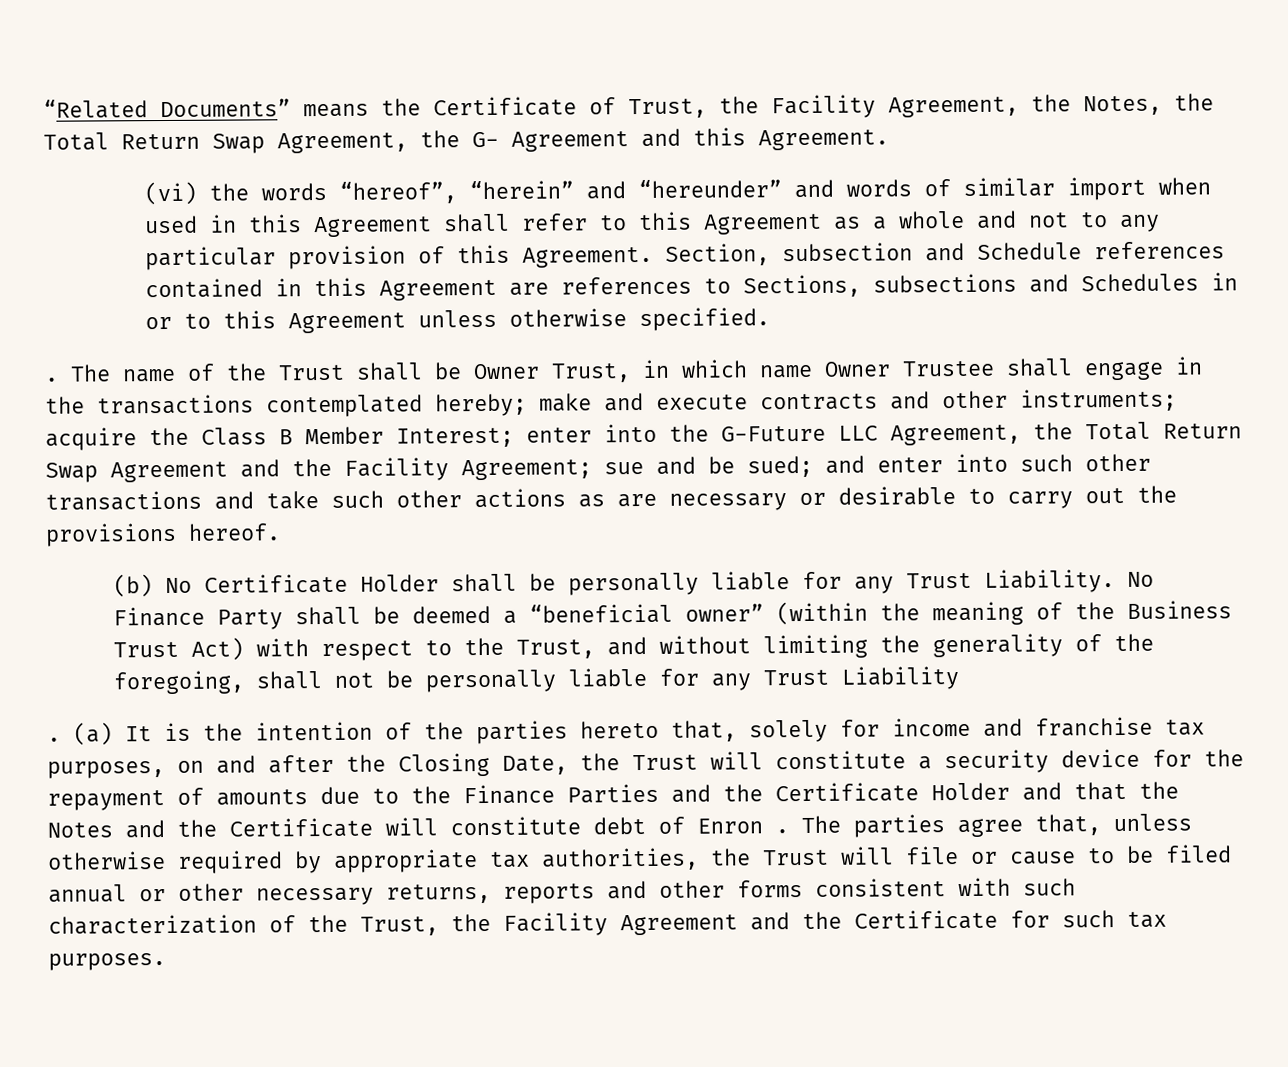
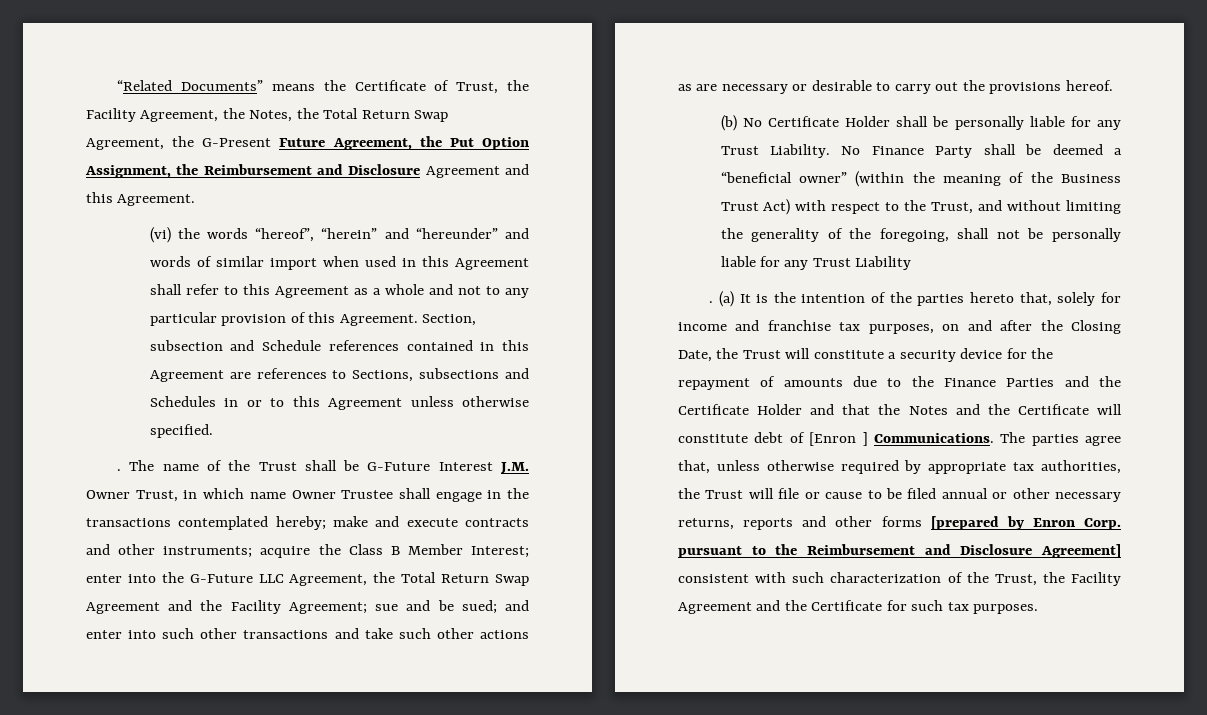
- “Related Documents” means the Certificate of Trust, the Facility Agreement, the Notes, the Total Return Swap Agreement, the G- Agreement and this Agreement.
+ “Related Documents” means the Certificate of Trust, the Facility Agreement, the Notes, the Total Return Swap Agreement, the G-Present Future Agreement, the Put Option Assignment, the Reimbursement and Disclosure Agreement and this Agreement.
- The name of the Trust shall be Owner Trust, in which name Owner Trustee shall engage in the transactions contemplated hereby;
+ The name of the Trust shall be G-Future Interest J.M. Owner Trust, in which name Owner Trustee shall engage in the transactions contemplated hereby;
- (a) It is the intention of the parties hereto that, solely for income and franchise tax purposes, on and after the Closing Date, the Trust will constitute a security device for the repayment of amounts due to the Finance Parties and the Certificate Holder and that the Notes and the Certificate will constitute debt of Enron .
+ (a) It is the intention of the parties hereto that, solely for income and franchise tax purposes, on and after the Closing Date, the Trust will constitute a security device for the repayment of amounts due to the Finance Parties and the Certificate Holder and that the Notes and the Certificate will constitute debt of [Enron ] Communications.
- The parties agree that, unless otherwise required by appropriate tax authorities, the Trust will file or cause to be filed annual or other necessary returns, reports and other forms consistent with such characterization of the Trust, the Facility Agreement and the Certificate for such tax purposes.
+ The parties agree that, unless otherwise required by appropriate tax authorities, the Trust will file or cause to be filed annual or other necessary returns, reports and other forms [prepared by Enron Corp. pursuant to the Reimbursement and Disclosure Agreement] consistent with such characterization of the Trust, the Facility Agreement and the Certificate for such tax purposes.

